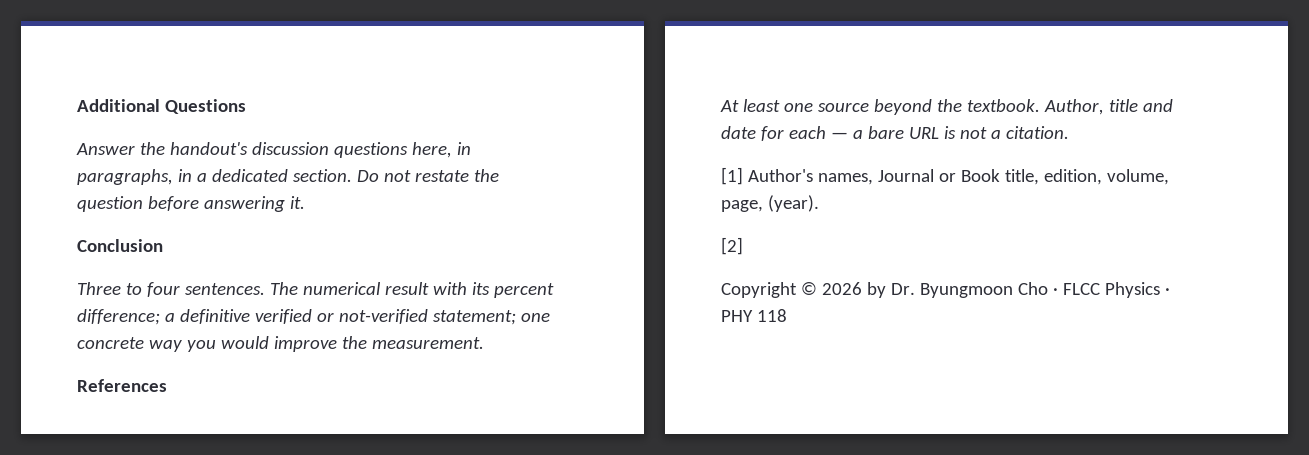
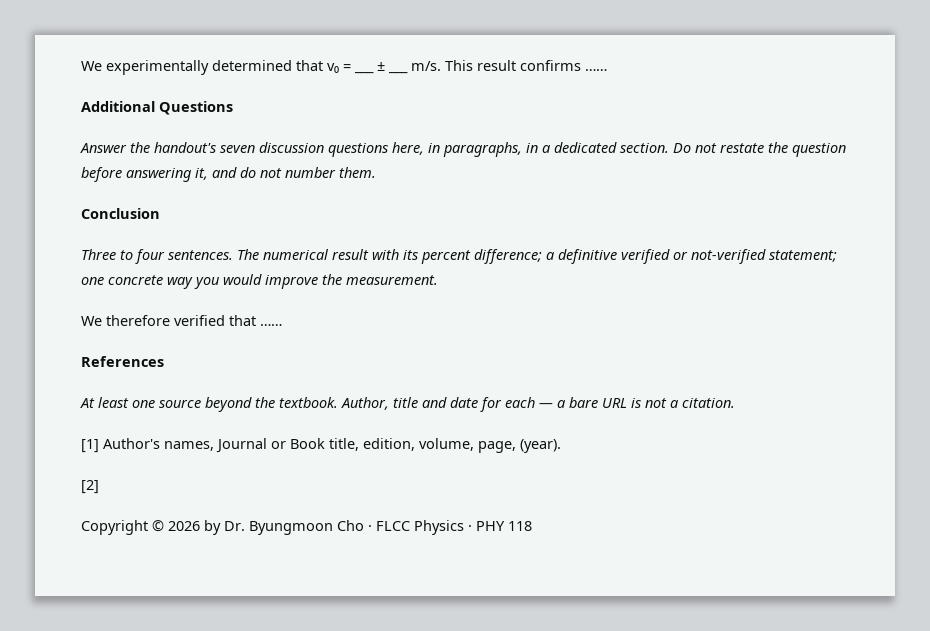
+ We experimentally determined that v₀ = ___ ± ___ m/s. This result confirms ……
- Answer the handout's discussion questions here, in paragraphs, in a dedicated section.
+ Answer the handout's seven discussion questions here, in paragraphs, in a dedicated section.
- Do not restate the question before answering it.
+ Do not restate the question before answering it, and do not number them.
+ We therefore verified that ……

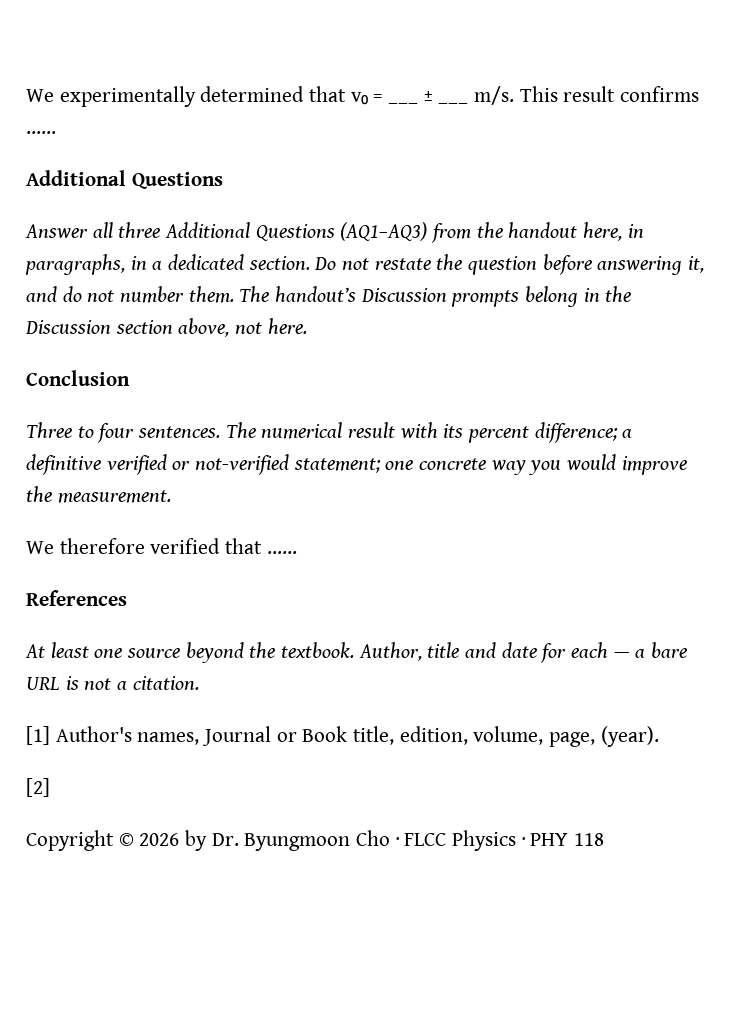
- Answer the handout's seven discussion questions here, in paragraphs, in a dedicated section.
+ Answer all three Additional Questions (AQ1–AQ3) from the handout here, in paragraphs, in a dedicated section.
+ The handout’s Discussion prompts belong in the Discussion section above, not here.

